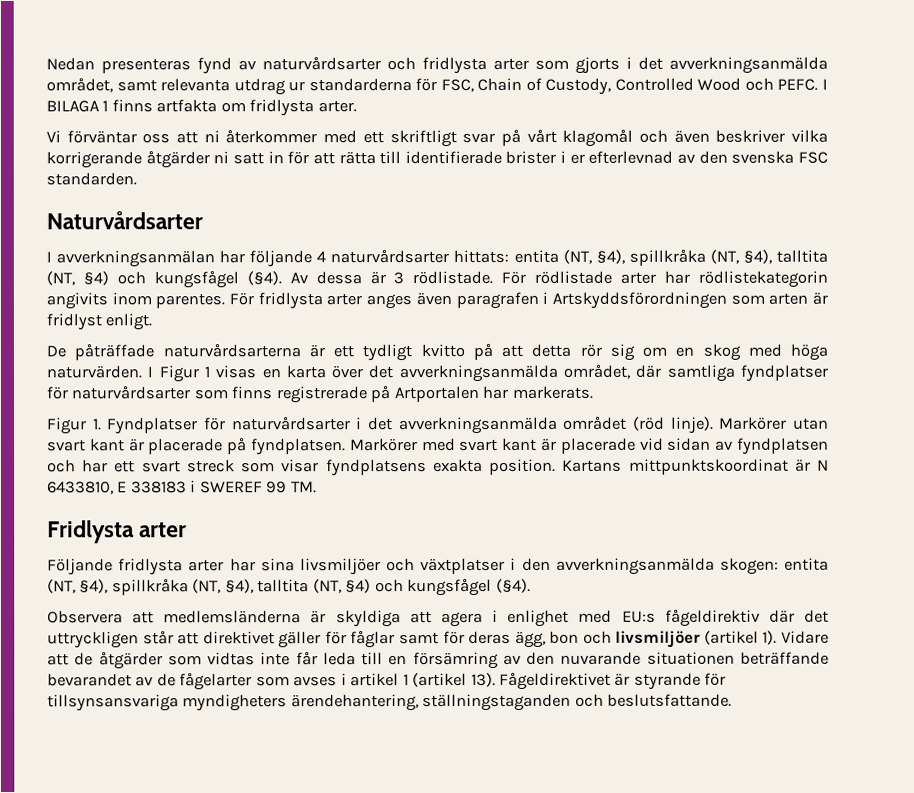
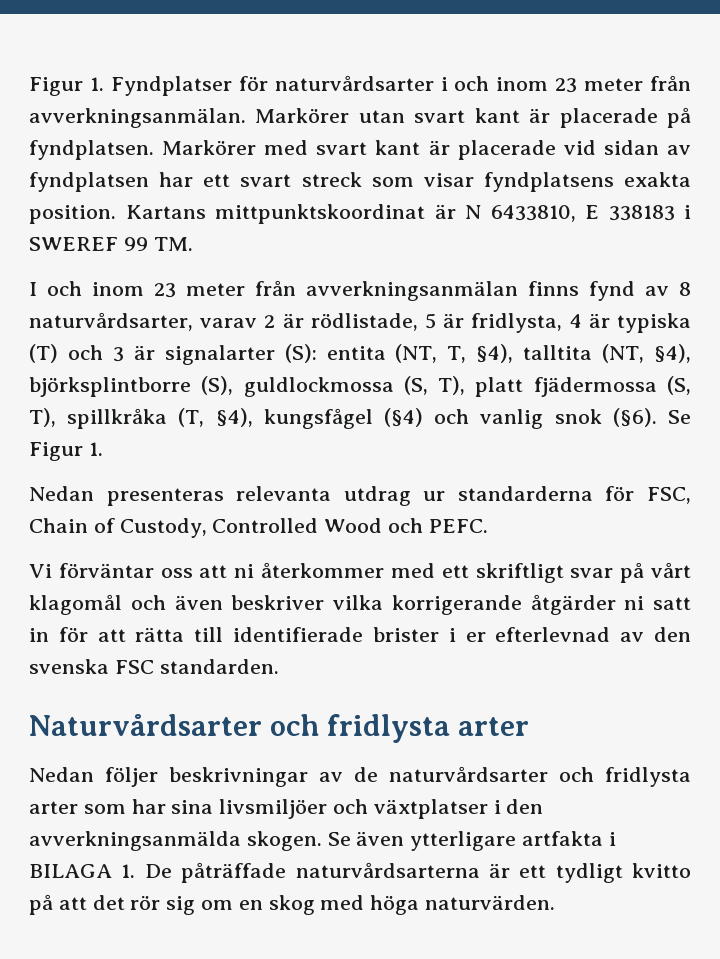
- Nedan presenteras fynd av naturvårdsarter och fridlysta arter som gjorts i det avverkningsanmälda området, samt relevanta utdrag ur standarderna för FSC, Chain of Custody, Controlled Wood och PEFC. I BILAGA 1 finns artfakta om fridlysta arter.
+ Figur 1. Fyndplatser för naturvårdsarter i och inom 23 meter från avverkningsanmälan. Markörer utan svart kant är placerade på fyndplatsen. Markörer med svart kant är placerade vid sidan av fyndplatsen har ett svart streck som visar fyndplatsens exakta position. Kartans mittpunktskoordinat är N 6433810, E 338183 i SWEREF 99 TM.
+ I och inom 23 meter från avverkningsanmälan finns fynd av 8 naturvårdsarter, varav 2 är rödlistade, 5 är fridlysta, 4 är typiska (T) och 3 är signalarter (S): entita (NT, T, §4), talltita (NT, §4), björksplintborre (S), guldlockmossa (S, T), platt fjädermossa (S, T), spillkråka (T, §4), kungsfågel (§4) och vanlig snok (§6). Se Figur 1.
+ Nedan presenteras relevanta utdrag ur standarderna för FSC, Chain of Custody, Controlled Wood och PEFC.
- Naturvårdsarter
- I avverkningsanmälan har följande 4 naturvårdsarter hittats: entita (NT, §4), spillkråka (NT, §4), talltita (NT, §4) och kungsfågel (§4). Av dessa är 3 rödlistade. För rödlistade arter har rödlistekategorin angivits inom parentes. För fridlysta arter anges även paragrafen i Artskyddsförordningen som arten är fridlyst enligt.
- De påträffade naturvårdsarterna är ett tydligt kvitto på att detta rör sig om en skog med höga naturvärden. I Figur 1 visas en karta över det avverkningsanmälda området, där samtliga fyndplatser för naturvårdsarter som finns registrerade på Artportalen har markerats.
- Figur 1. Fyndplatser för naturvårdsarter i det avverkningsanmälda området (röd linje). Markörer utan svart kant är placerade på fyndplatsen. Markörer med svart kant är placerade vid sidan av fyndplatsen och har ett svart streck som visar fyndplatsens exakta position. Kartans mittpunktskoordinat är N 6433810, E 338183 i SWEREF 99 TM.
- Fridlysta arter
- Följande fridlysta arter har sina livsmiljöer och växtplatser i den avverkningsanmälda skogen: entita (NT, §4), spillkråka (NT, §4), talltita (NT, §4) och kungsfågel (§4).
- Observera att medlemsländerna är skyldiga att agera i enlighet med EU:s fågeldirektiv där det uttryckligen står att direktivet gäller för fåglar samt för deras ägg, bon och livsmiljöer (artikel 1). Vidare att de åtgärder som vidtas inte får leda till en försämring av den nuvarande situationen beträffande bevarandet av de fågelarter som avses i artikel 1 (artikel 13). Fågeldirektivet är styrande för tillsynsansvariga myndigheters ärendehantering, ställningstaganden och beslutsfattande.
+ Naturvårdsarter och fridlysta arter
+ Nedan följer beskrivningar av de naturvårdsarter och fridlysta arter som har sina livsmiljöer och växtplatser i den avverkningsanmälda skogen. Se även ytterligare artfakta i BILAGA 1. De påträffade naturvårdsarterna är ett tydligt kvitto på att det rör sig om en skog med höga naturvärden.

